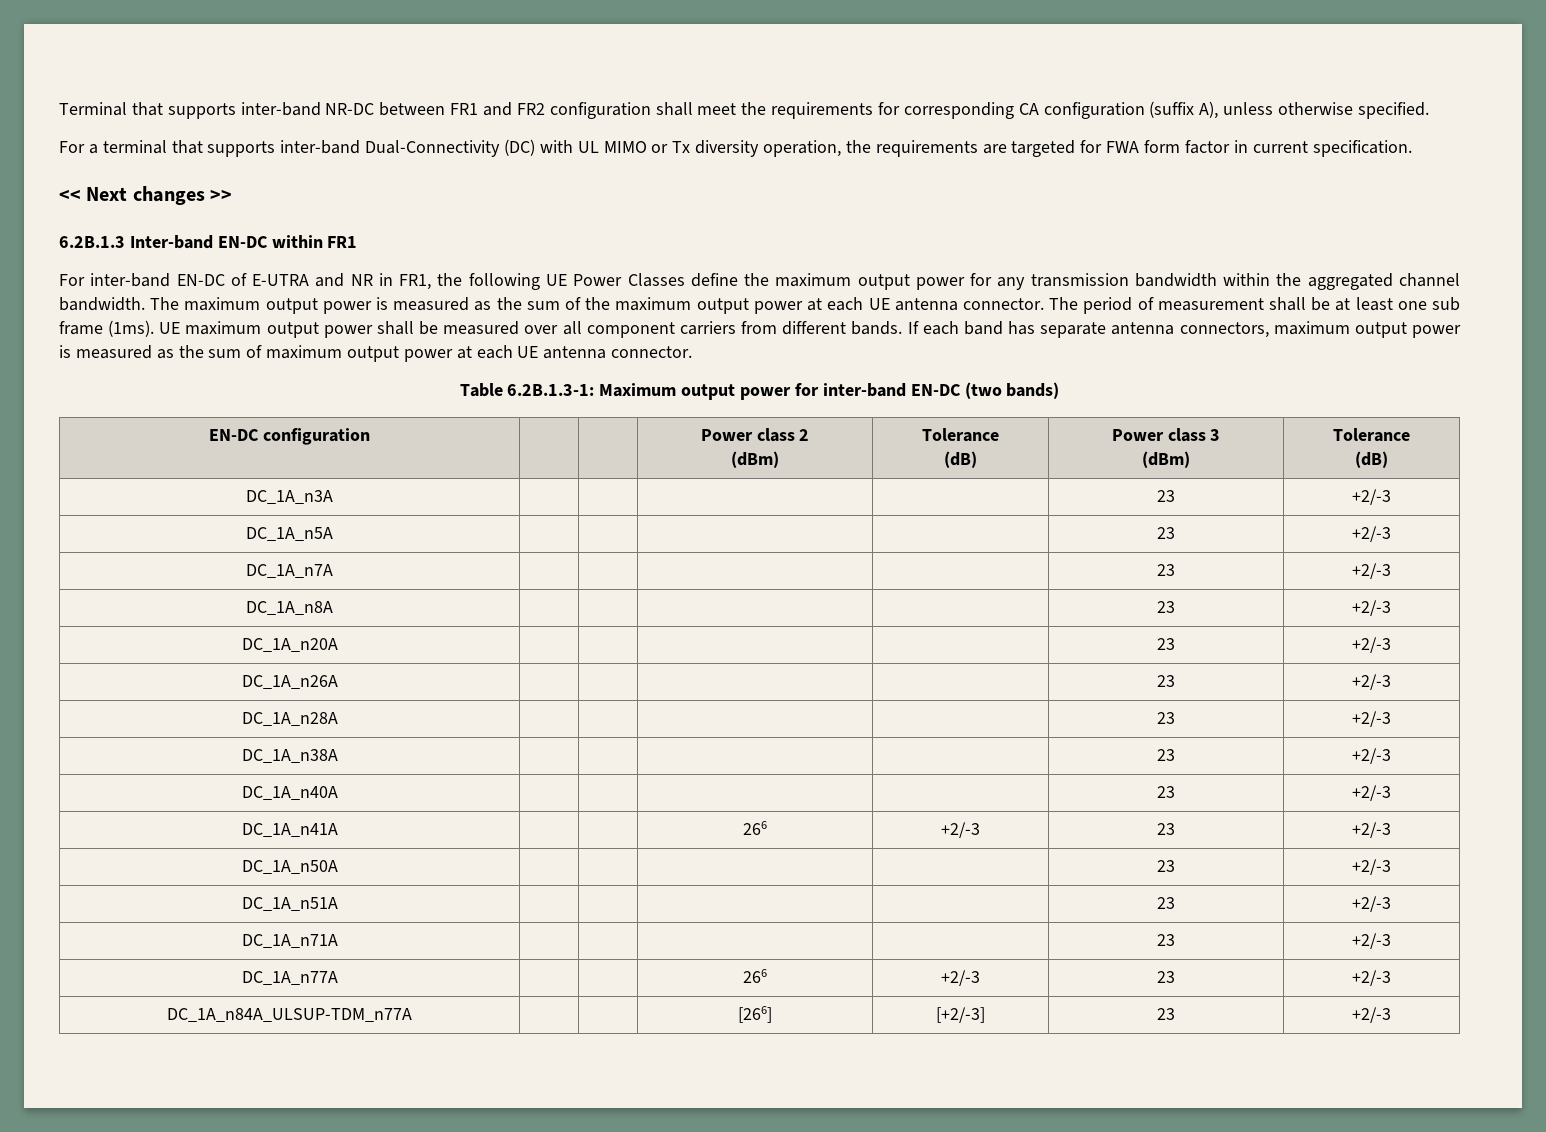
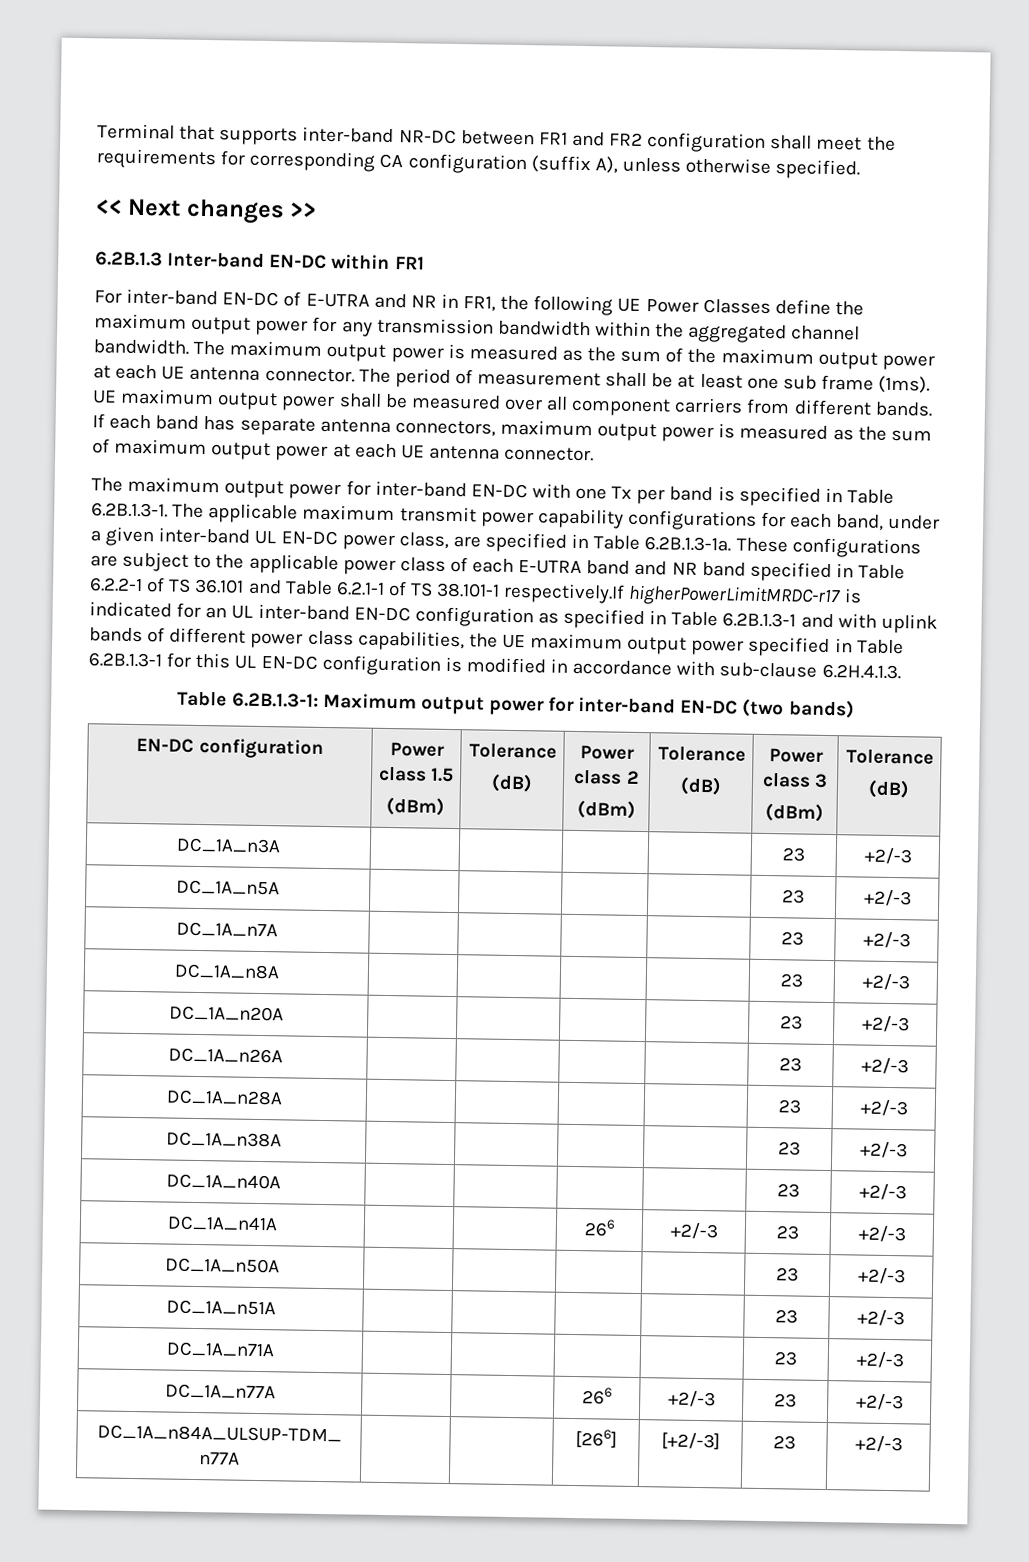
- For a terminal that supports inter-band Dual-Connectivity (DC) with UL MIMO or Tx diversity operation, the requirements are targeted for FWA form factor in current specification.
+ The maximum output power for inter-band EN-DC with one Tx per band is specified in Table 6.2B.1.3-1. The applicable maximum transmit power capability configurations for each band, under a given inter-band UL EN-DC power class, are specified in Table 6.2B.1.3-1a. These configurations are subject to the applicable power class of each E-UTRA band and NR band specified in Table 6.2.2-1 of TS 36.101 and Table 6.2.1-1 of TS 38.101-1 respectively.If higherPowerLimitMRDC-r17 is indicated for an UL inter-band EN-DC configuration as specified in Table 6.2B.1.3-1 and with uplink bands of different power class capabilities, the UE maximum output power specified in Table 6.2B.1.3-1 for this UL EN-DC configuration is modified in accordance with sub-clause 6.2H.4.1.3.
- EN-DC configuration | | | Power class 2
+ EN-DC configuration | Power class 1.5
+ (dBm) | Tolerance
+ (dB) | Power class 2

